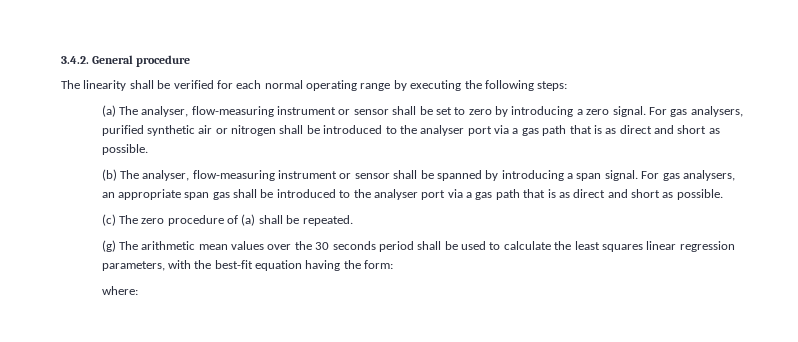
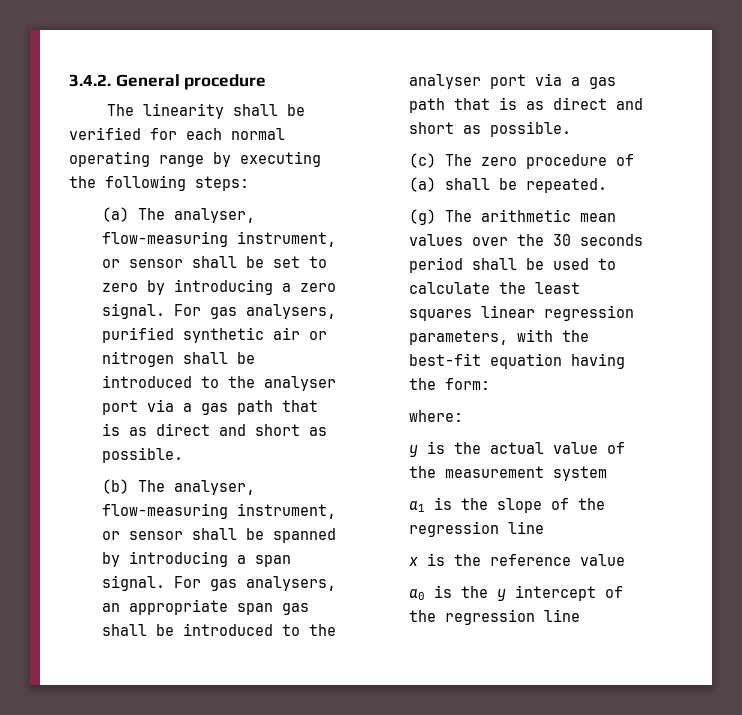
- (a) The analyser, flow-measuring instrument or sensor shall be set to zero by introducing a zero signal.
+ (a) The analyser, flow-measuring instrument, or sensor shall be set to zero by introducing a zero signal.
- (b) The analyser, flow-measuring instrument or sensor shall be spanned by introducing a span signal.
+ (b) The analyser, flow-measuring instrument, or sensor shall be spanned by introducing a span signal.
+ y is the actual value of the measurement system
+ a1 is the slope of the regression line
+ x is the reference value
+ a0 is the y intercept of the regression line

